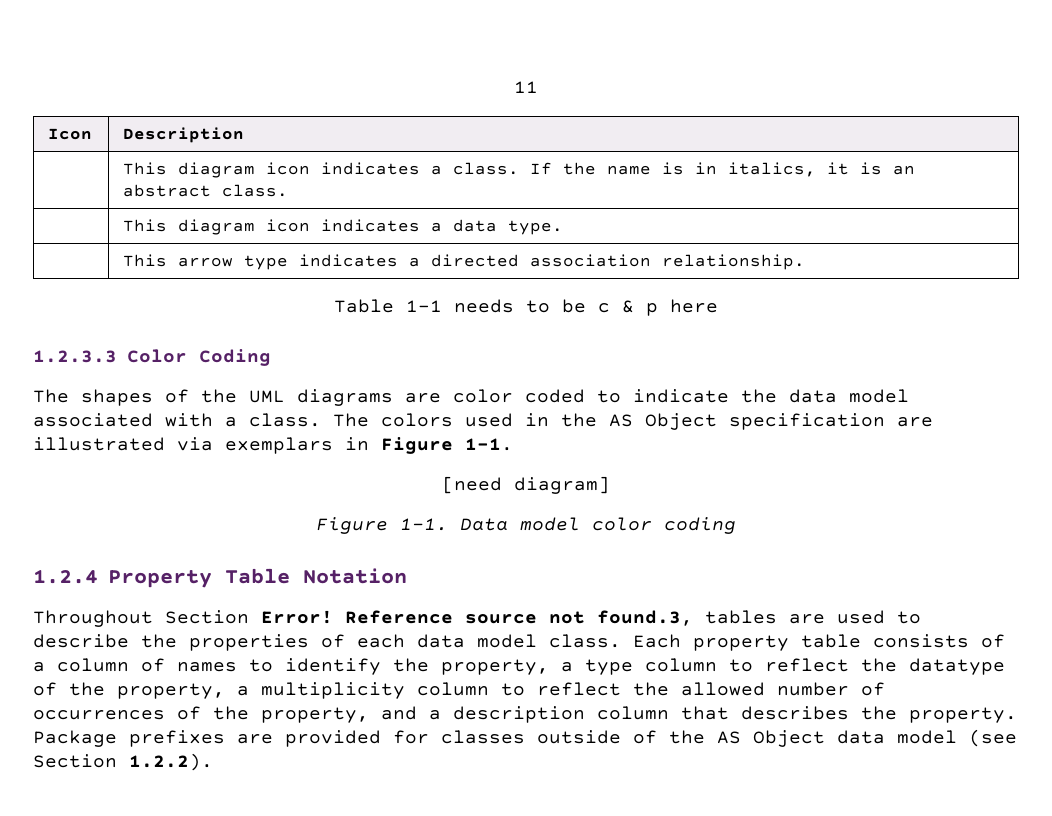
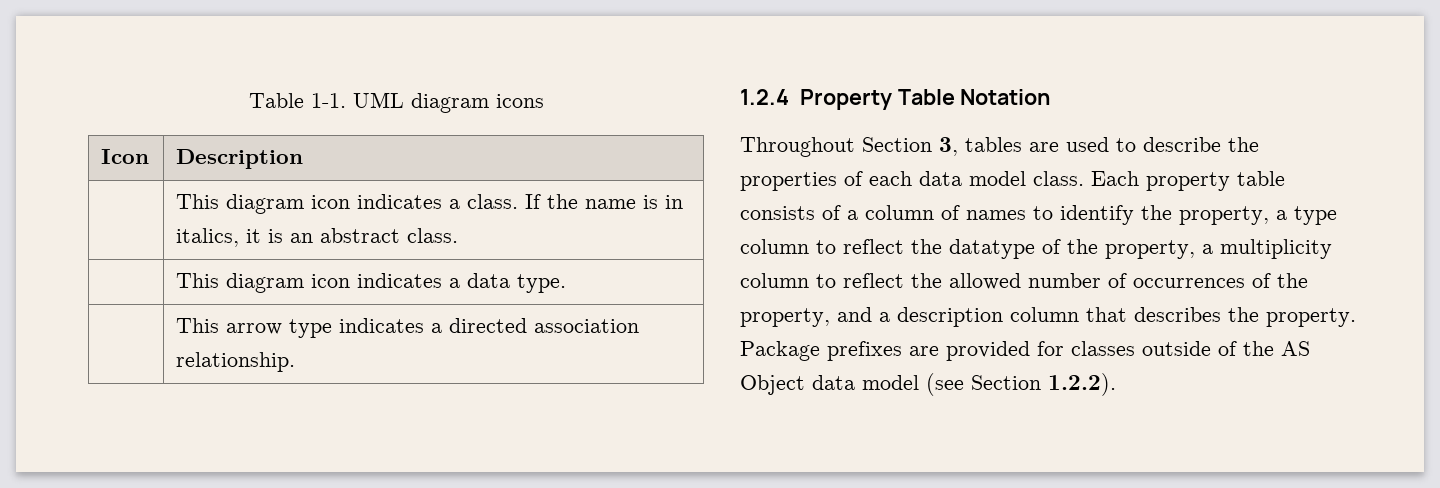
- 11
+ Table 1-1. UML diagram icons
- Table 1-1 needs to be c & p here
- 1.2.3.3 Color Coding
- The shapes of the UML diagrams are color coded to indicate the data model associated with a class. The colors used in the AS Object specification are illustrated via exemplars in Figure 1-1.
- [need diagram]
- Figure 1-1. Data model color coding
- Throughout Section Error! Reference source not found.3, tables are used to describe the properties of each data model class.
+ Throughout Section 3, tables are used to describe the properties of each data model class.

